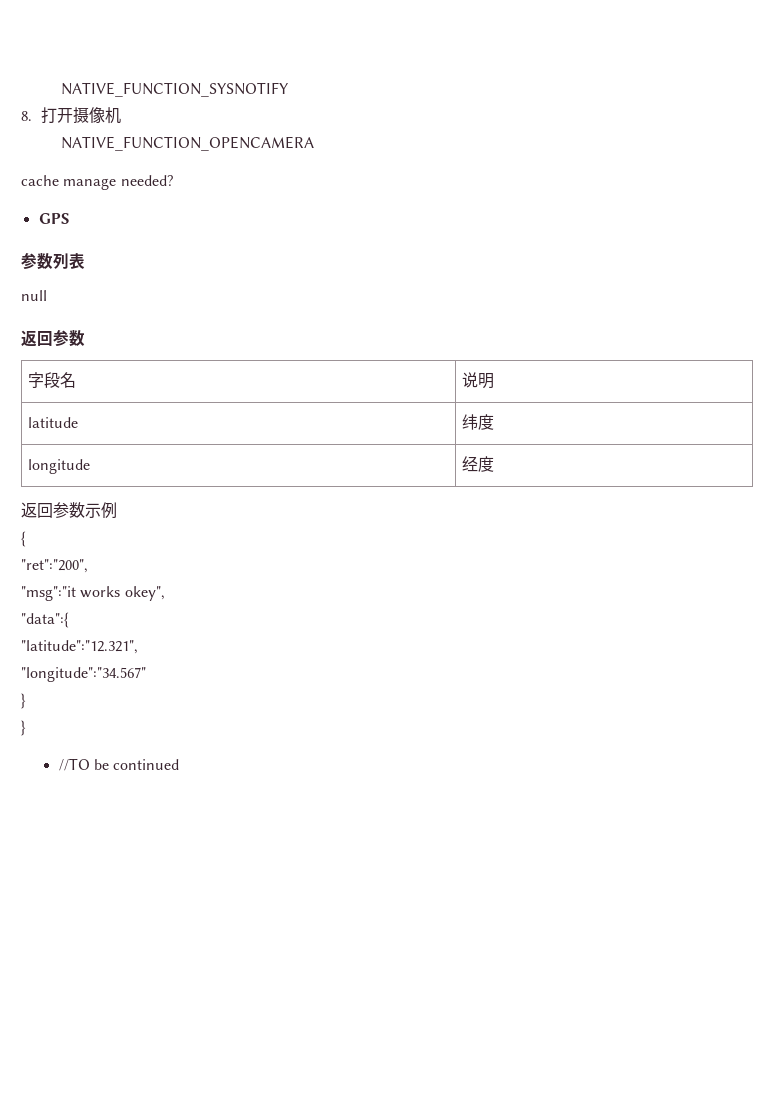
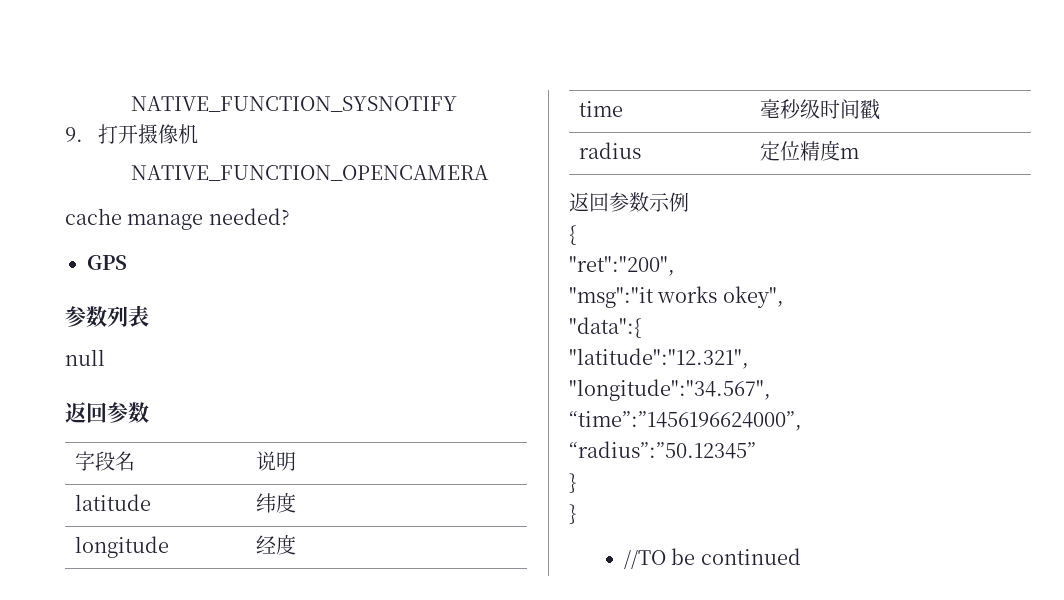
- 8.打开摄像机
+ 9.打开摄像机
+ time | 毫秒级时间戳
+ radius | 定位精度m
- "longitude":"34.567"
+ "longitude":"34.567",
+ “time”:”1456196624000”,
+ “radius”:”50.12345”

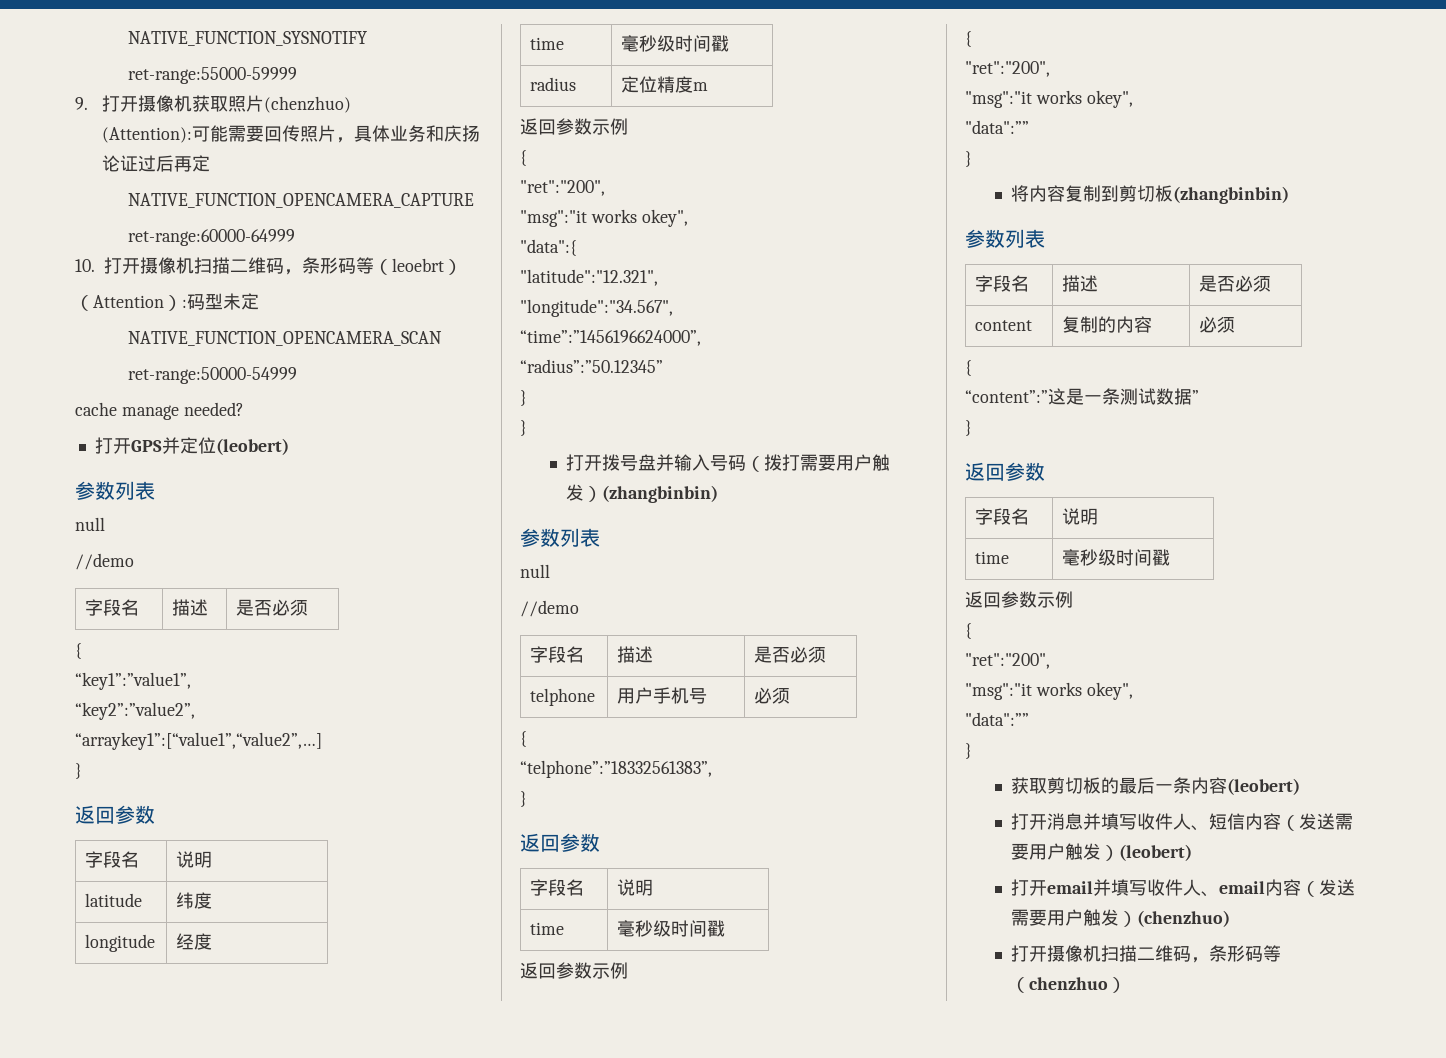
+ ret-range:55000-59999
- 9.打开摄像机
- NATIVE_FUNCTION_OPENCAMERA
+ 9.打开摄像机获取照片(chenzhuo)
+ (Attention):可能需要回传照片，具体业务和庆扬论证过后再定
+ NATIVE_FUNCTION_OPENCAMERA_CAPTURE
+ ret-range:60000-64999
+ 10.打开摄像机扫描二维码，条形码等（leoebrt）
+ （Attention）:码型未定
+ NATIVE_FUNCTION_OPENCAMERA_SCAN
+ ret-range:50000-54999
- GPS
+ 打开GPS并定位(leobert)
  参数列表
  null
+ //demo
+ 字段名 | 描述 | 是否必须
+ {
+ “key1”:”value1”,
+ “key2”:”value2”,
+ “arraykey1”:[“value1”,“value2”,…]
+ }
- //TO be continued
+ 打开拨号盘并输入号码（拨打需要用户触发）(zhangbinbin)
+ 参数列表
+ null
+ //demo
+ 字段名 | 描述 | 是否必须
+ telphone | 用户手机号 | 必须
+ {
+ “telphone”:”18332561383”,
+ }
+ 返回参数
+ 字段名 | 说明
+ time | 毫秒级时间戳
+ 返回参数示例
+ {
+ "ret":"200",
+ "msg":"it works okey",
+ "data":””
+ }
+ 将内容复制到剪切板(zhangbinbin)
+ 参数列表
+ 字段名 | 描述 | 是否必须
+ content | 复制的内容 | 必须
+ {
+ “content”:”这是一条测试数据”
+ }
+ 返回参数
+ 字段名 | 说明
+ time | 毫秒级时间戳
+ 返回参数示例
+ {
+ "ret":"200",
+ "msg":"it works okey",
+ "data":””
+ }
+ 获取剪切板的最后一条内容(leobert)
+ 打开消息并填写收件人、短信内容（发送需要用户触发）(leobert)
+ 打开email并填写收件人、email内容（发送需要用户触发）(chenzhuo)
+ 打开摄像机扫描二维码，条形码等（chenzhuo）

